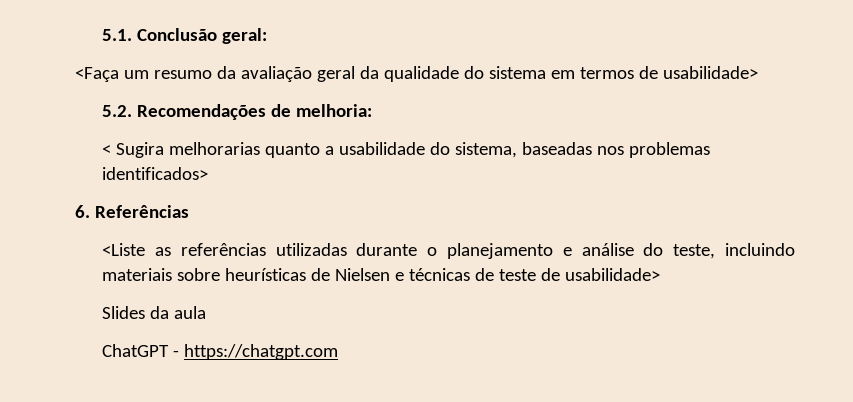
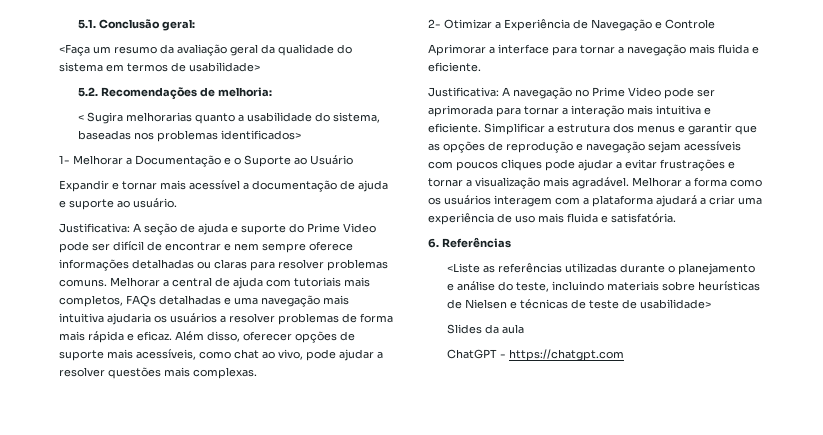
+ 1- Melhorar a Documentação e o Suporte ao Usuário
+ Expandir e tornar mais acessível a documentação de ajuda e suporte ao usuário.
+ Justificativa: A seção de ajuda e suporte do Prime Video pode ser difícil de encontrar e nem sempre oferece informações detalhadas ou claras para resolver problemas comuns. Melhorar a central de ajuda com tutoriais mais completos, FAQs detalhadas e uma navegação mais intuitiva ajudaria os usuários a resolver problemas de forma mais rápida e eficaz. Além disso, oferecer opções de suporte mais acessíveis, como chat ao vivo, pode ajudar a resolver questões mais complexas.
+ 2- Otimizar a Experiência de Navegação e Controle
+ Aprimorar a interface para tornar a navegação mais fluida e eficiente.
+ Justificativa: A navegação no Prime Video pode ser aprimorada para tornar a interação mais intuitiva e eficiente. Simplificar a estrutura dos menus e garantir que as opções de reprodução e navegação sejam acessíveis com poucos cliques pode ajudar a evitar frustrações e tornar a visualização mais agradável. Melhorar a forma como os usuários interagem com a plataforma ajudará a criar uma experiência de uso mais fluida e satisfatória.

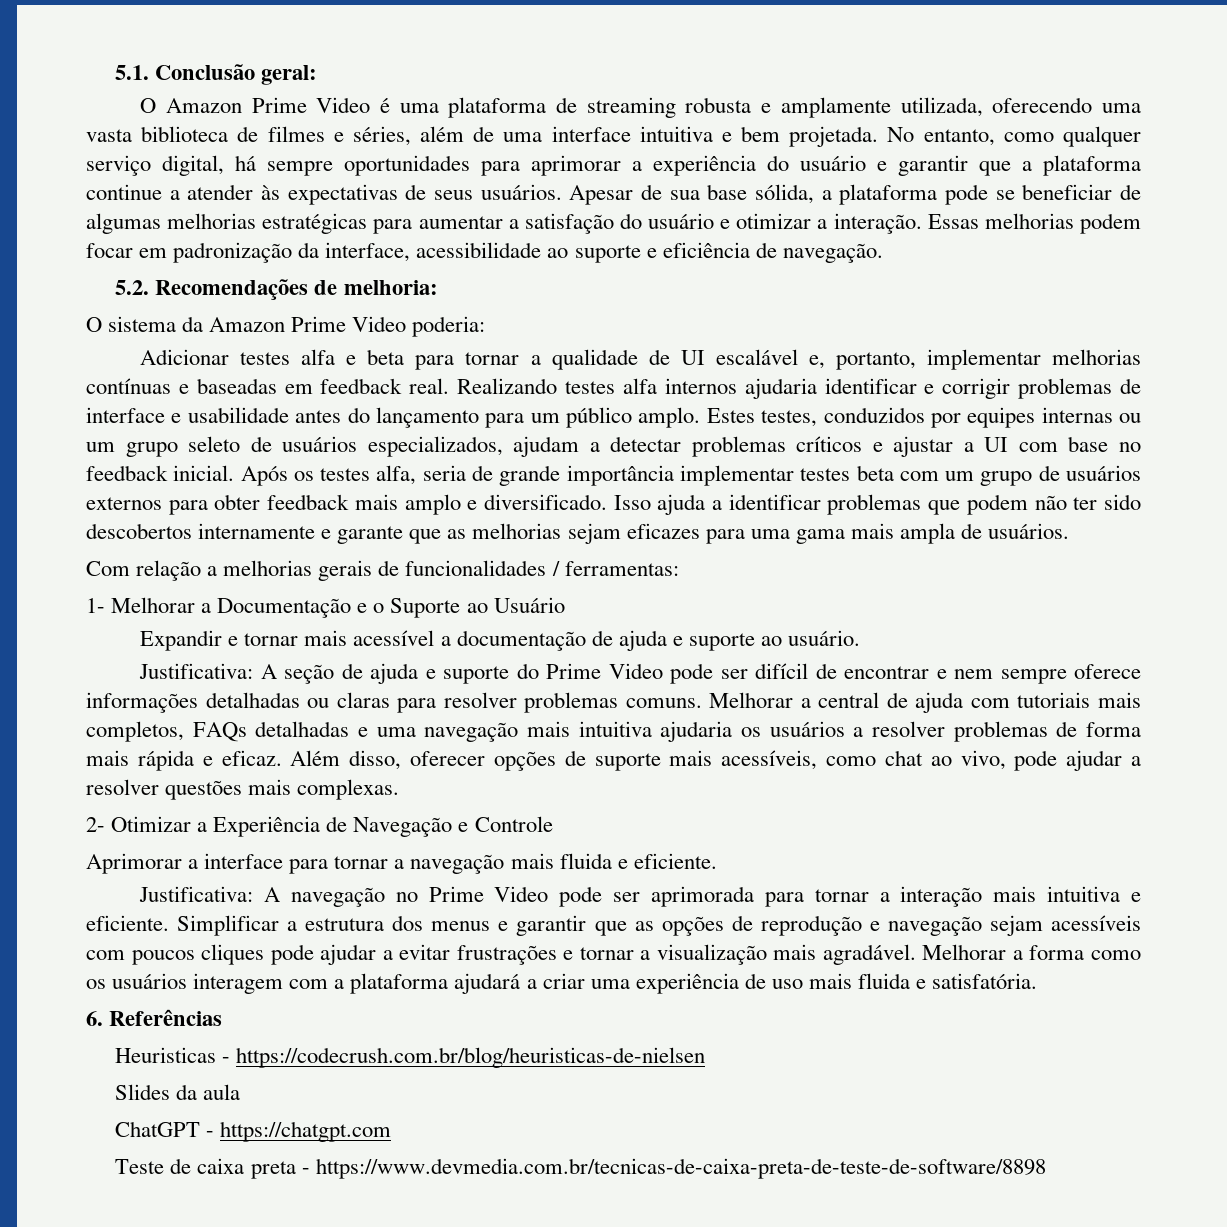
- <Faça um resumo da avaliação geral da qualidade do sistema em termos de usabilidade>
+ O Amazon Prime Video é uma plataforma de streaming robusta e amplamente utilizada, oferecendo uma vasta biblioteca de filmes e séries, além de uma interface intuitiva e bem projetada. No entanto, como qualquer serviço digital, há sempre oportunidades para aprimorar a experiência do usuário e garantir que a plataforma continue a atender às expectativas de seus usuários. Apesar de sua base sólida, a plataforma pode se beneficiar de algumas melhorias estratégicas para aumentar a satisfação do usuário e otimizar a interação. Essas melhorias podem focar em padronização da interface, acessibilidade ao suporte e eficiência de navegação.
  5.2. Recomendações de melhoria:
- < Sugira melhorarias quanto a usabilidade do sistema, baseadas nos problemas identificados>
+ O sistema da Amazon Prime Video poderia:
+ Adicionar testes alfa e beta para tornar a qualidade de UI escalável e, portanto, implementar melhorias contínuas e baseadas em feedback real. Realizando testes alfa internos ajudaria identificar e corrigir problemas de interface e usabilidade antes do lançamento para um público amplo. Estes testes, conduzidos por equipes internas ou um grupo seleto de usuários especializados, ajudam a detectar problemas críticos e ajustar a UI com base no feedback inicial. Após os testes alfa, seria de grande importância implementar testes beta com um grupo de usuários externos para obter feedback mais amplo e diversificado. Isso ajuda a identificar problemas que podem não ter sido descobertos internamente e garante que as melhorias sejam eficazes para uma gama mais ampla de usuários.
+ Com relação a melhorias gerais de funcionalidades / ferramentas:
- <Liste as referências utilizadas durante o planejamento e análise do teste, incluindo materiais sobre heurísticas de Nielsen e técnicas de teste de usabilidade>
+ Heuristicas - https://codecrush.com.br/blog/heuristicas-de-nielsen
+ Teste de caixa preta - https://www.devmedia.com.br/tecnicas-de-caixa-preta-de-teste-de-software/8898

